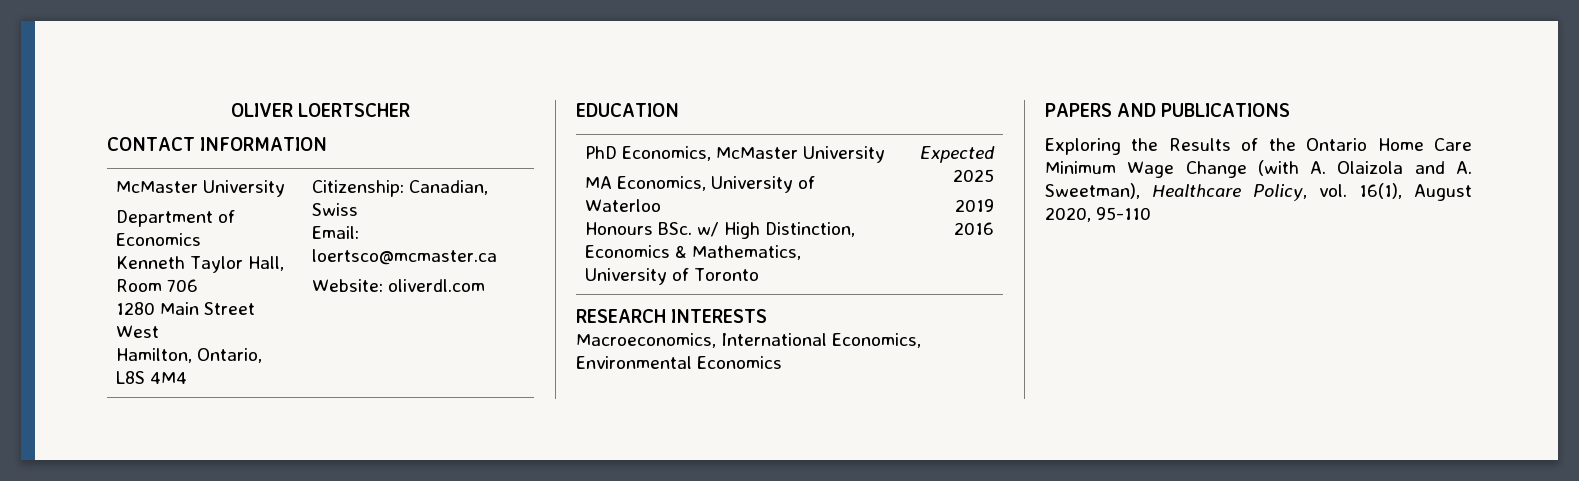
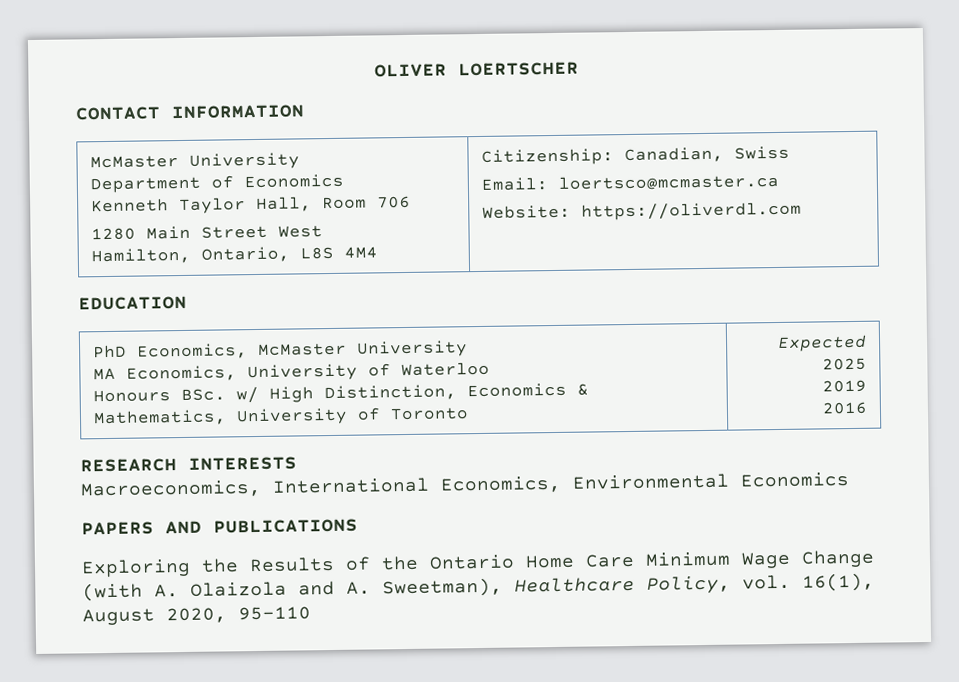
  CONTACT INFORMATION
  McMaster University
  Department of Economics
  Kenneth Taylor Hall, Room 706
  1280 Main Street West
  Hamilton, Ontario, L8S 4M4 | Citizenship: Canadian, Swiss
  Email: loertsco@mcmaster.ca
- Website: oliverdl.com
+ Website: https://oliverdl.com

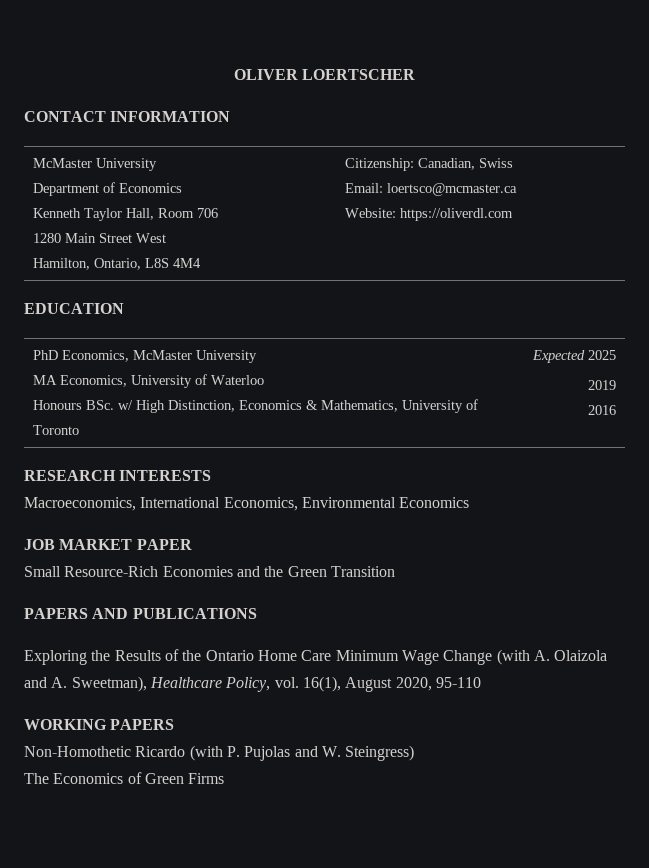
+ JOB MARKET PAPER
+ Small Resource-Rich Economies and the Green Transition
+ WORKING PAPERS
+ Non-Homothetic Ricardo (with P. Pujolas and W. Steingress)
+ The Economics of Green Firms

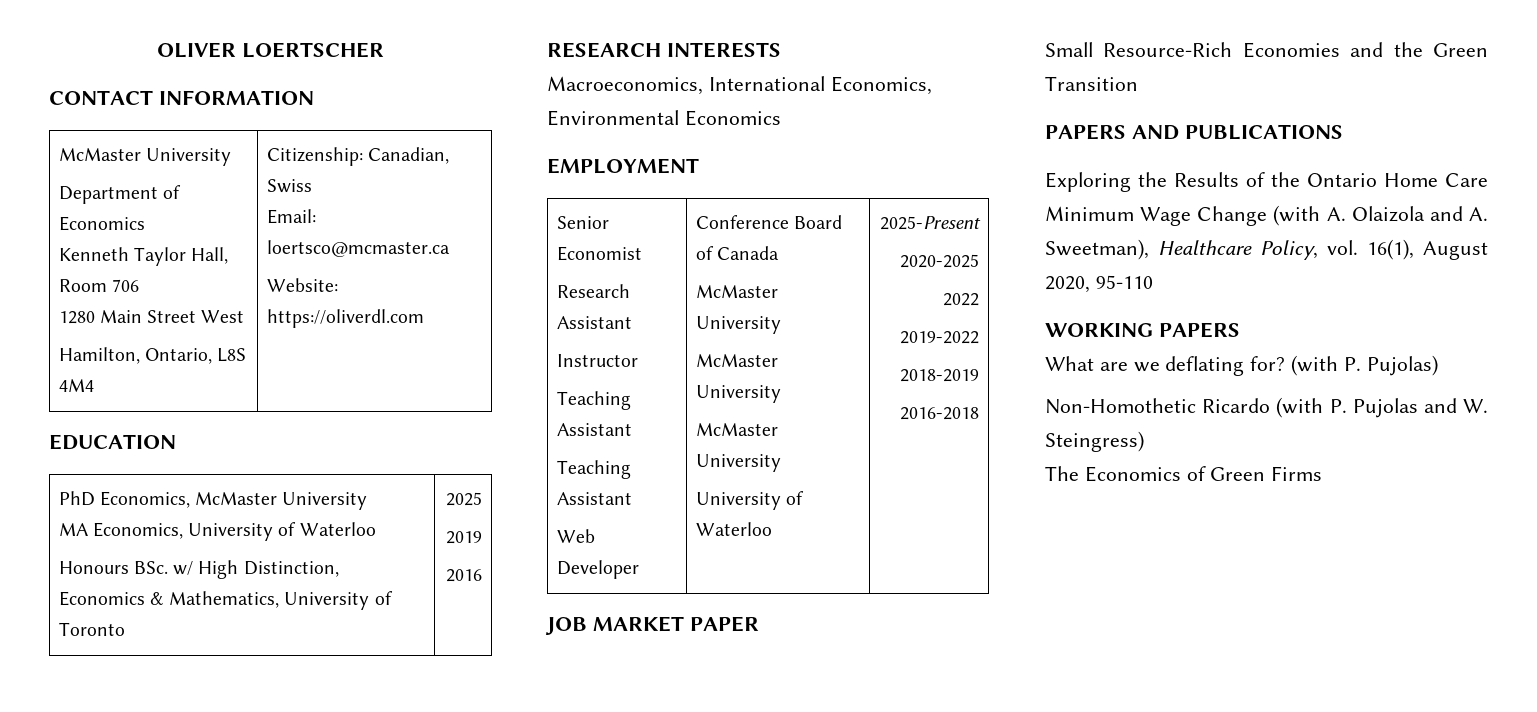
  PhD Economics, McMaster University
  MA Economics, University of Waterloo
- Honours BSc. w/ High Distinction, Economics & Mathematics, University of Toronto | Expected 2025
+ Honours BSc. w/ High Distinction, Economics & Mathematics, University of Toronto | 2025
+ EMPLOYMENT
+ Senior Economist
+ Research Assistant
+ Instructor
+ Teaching Assistant
+ Teaching Assistant
+ Web Developer | Conference Board of Canada
+ McMaster University
+ McMaster University
+ McMaster University
+ University of Waterloo | 2025-Present
+ 2020-2025
+ 2022
+ 2019-2022
+ 2018-2019
+ 2016-2018
+ What are we deflating for? (with P. Pujolas)

